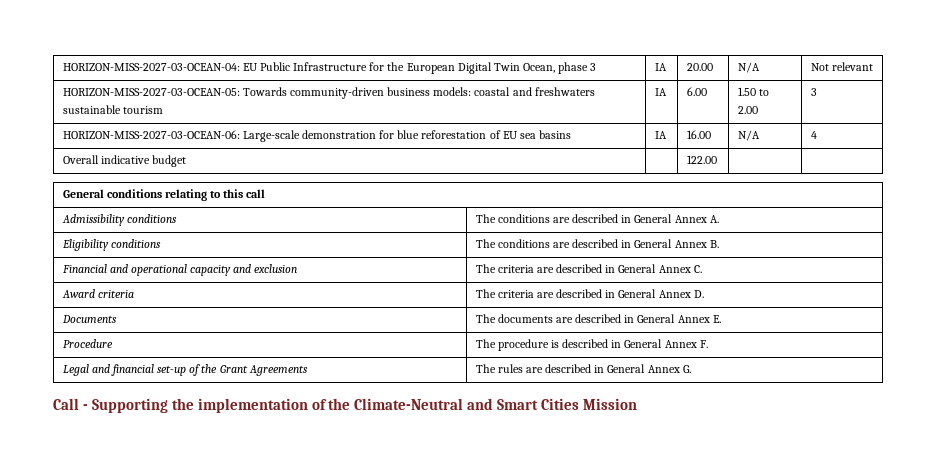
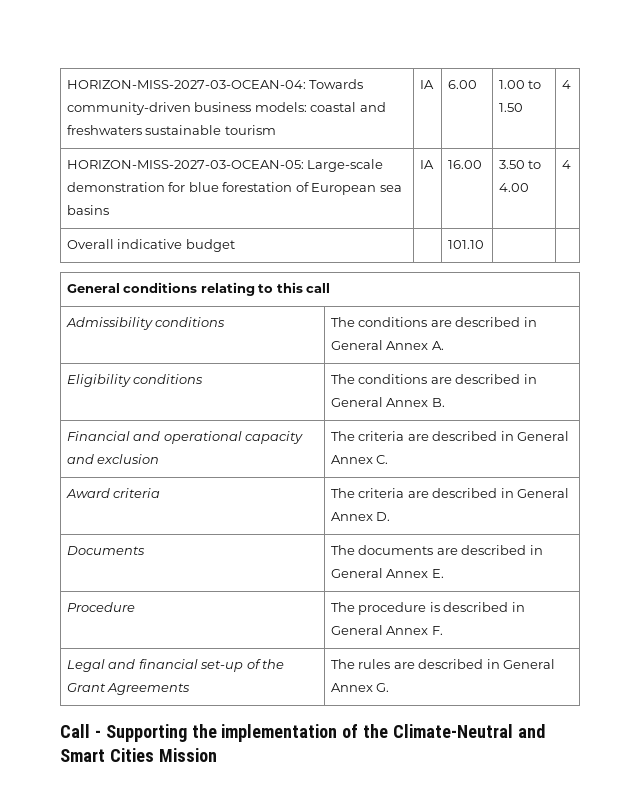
- HORIZON-MISS-2027-03-OCEAN-04: EU Public Infrastructure for the European Digital Twin Ocean, phase 3 | IA | 20.00 | N/A | Not relevant
- HORIZON-MISS-2027-03-OCEAN-05: Towards community-driven business models: coastal and freshwaters sustainable tourism | IA | 6.00 | 1.50 to 2.00 | 3
- HORIZON-MISS-2027-03-OCEAN-06: Large-scale demonstration for blue reforestation of EU sea basins | IA | 16.00 | N/A | 4
+ HORIZON-MISS-2027-03-OCEAN-04: Towards community-driven business models: coastal and freshwaters sustainable tourism | IA | 6.00 | 1.00 to 1.50 | 4
+ HORIZON-MISS-2027-03-OCEAN-05: Large-scale demonstration for blue forestation of European sea basins | IA | 16.00 | 3.50 to 4.00 | 4
- Overall indicative budget | | 122.00 | |
+ Overall indicative budget | | 101.10 | |

